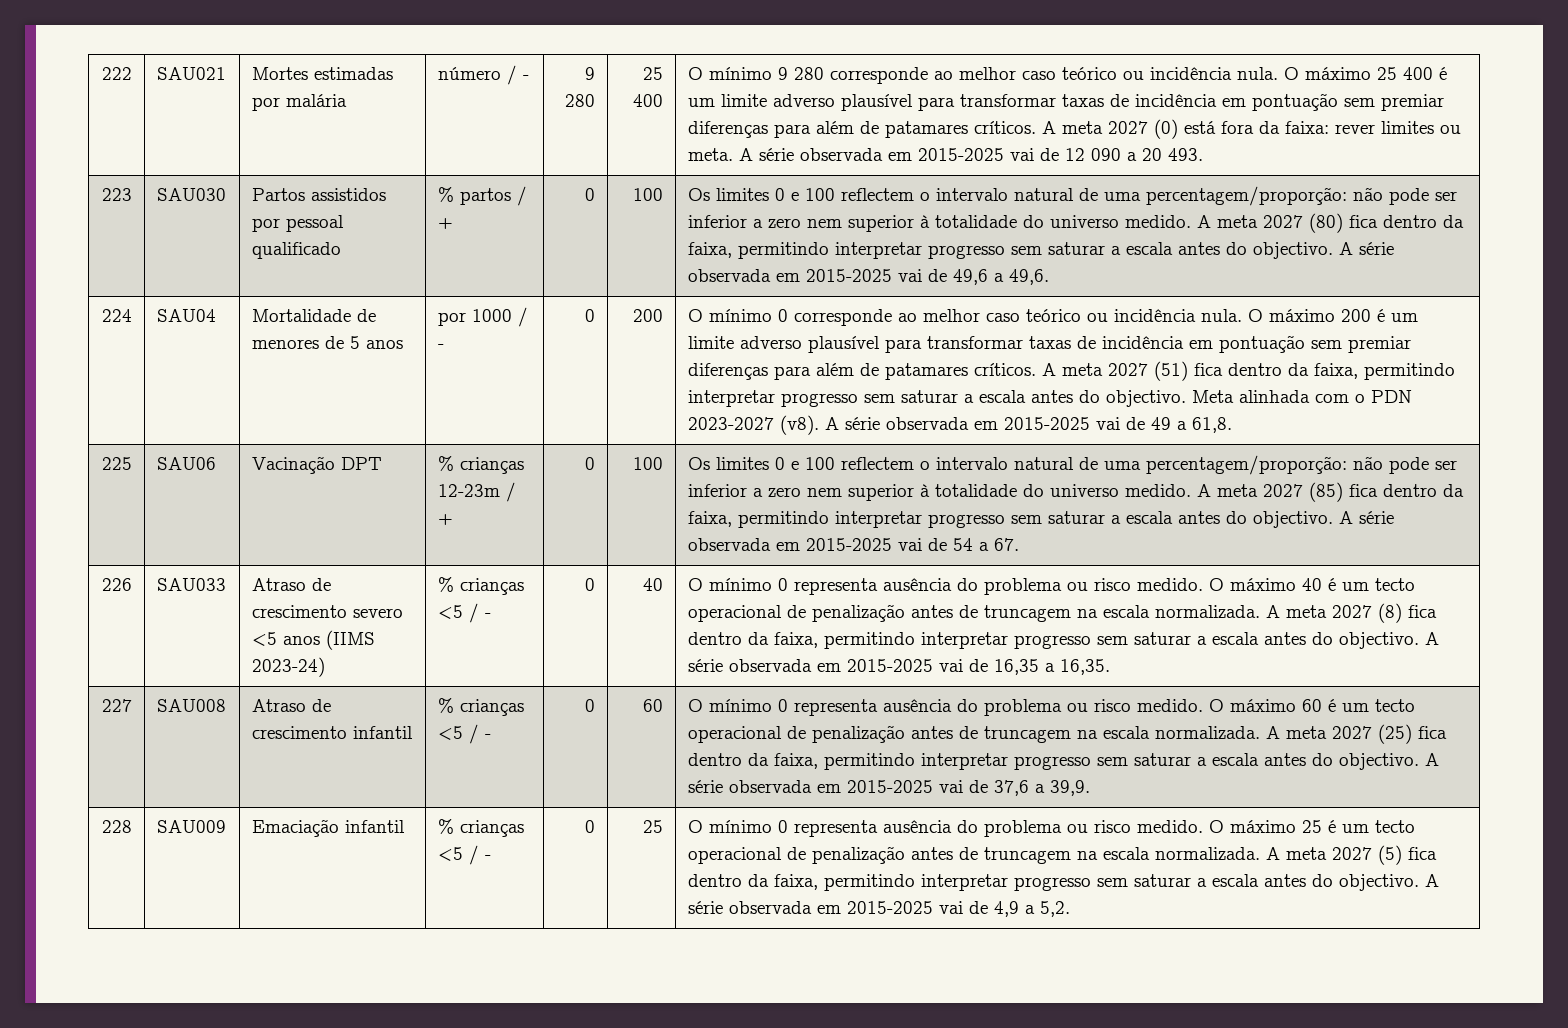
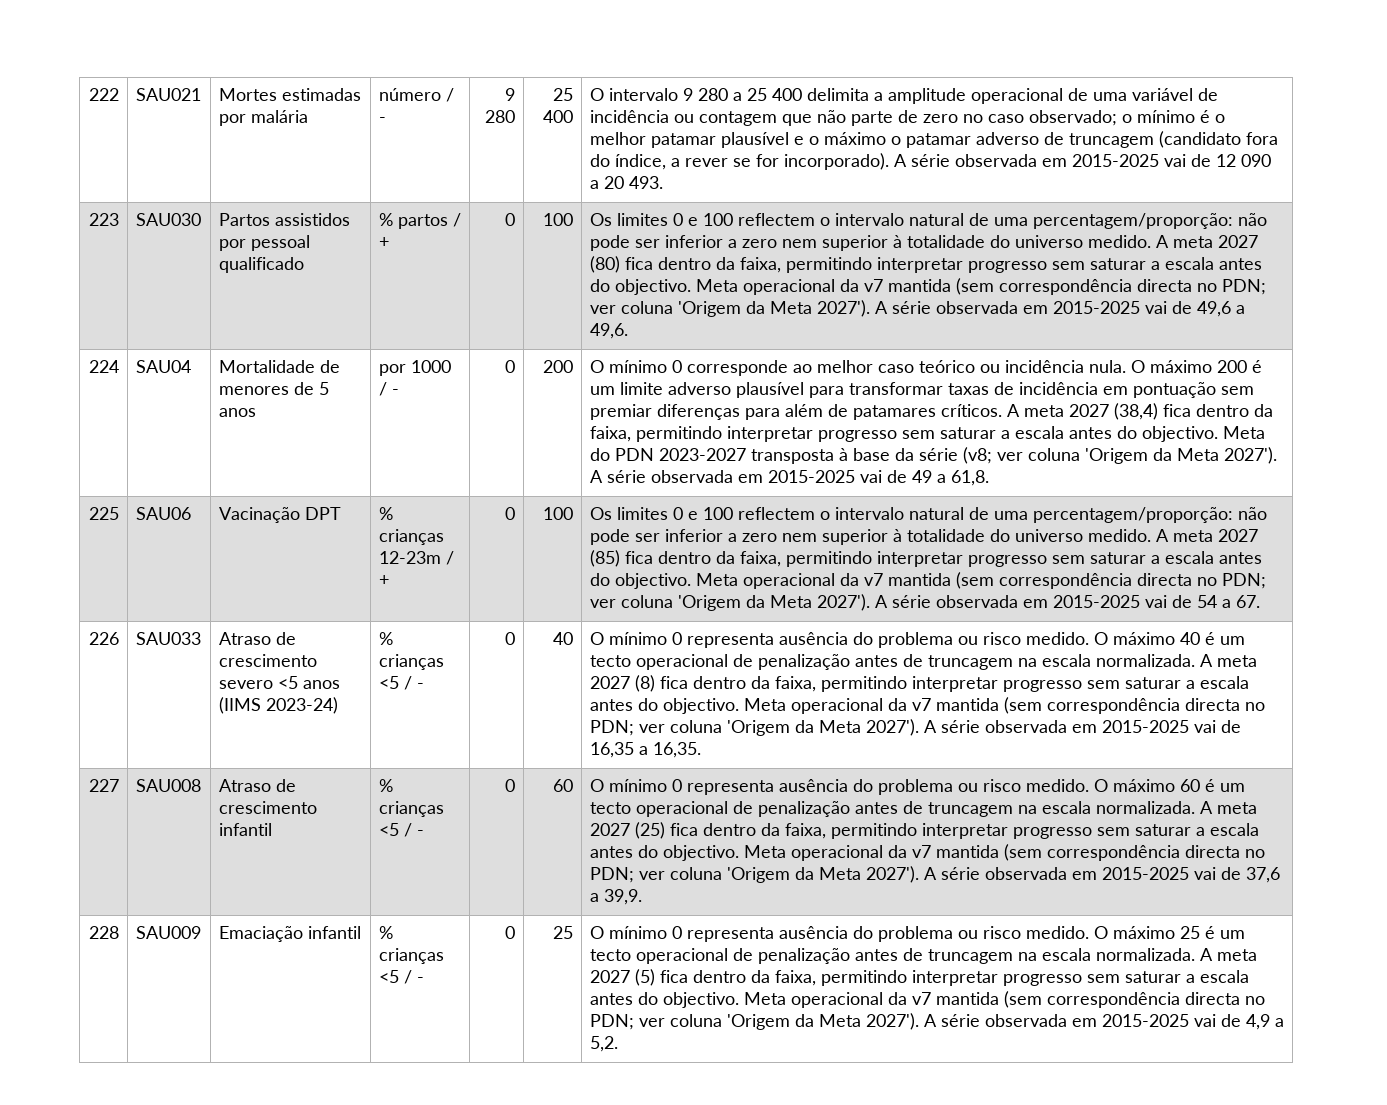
- O mínimo 9 280 corresponde ao melhor caso teórico ou incidência nula. O máximo 25 400 é um limite adverso plausível para transformar taxas de incidência em pontuação sem premiar diferenças para além de patamares críticos. A meta 2027 (0) está fora da faixa: rever limites ou meta.
+ O intervalo 9 280 a 25 400 delimita a amplitude operacional de uma variável de incidência ou contagem que não parte de zero no caso observado; o mínimo é o melhor patamar plausível e o máximo o patamar adverso de truncagem (candidato fora do índice, a rever se for incorporado).
- A meta 2027 (80) fica dentro da faixa, permitindo interpretar progresso sem saturar a escala antes do objectivo.
+ A meta 2027 (80) fica dentro da faixa, permitindo interpretar progresso sem saturar a escala antes do objectivo. Meta operacional da v7 mantida (sem correspondência directa no PDN; ver coluna 'Origem da Meta 2027').
- A meta 2027 (51) fica dentro da faixa, permitindo interpretar progresso sem saturar a escala antes do objectivo.
+ A meta 2027 (38,4) fica dentro da faixa, permitindo interpretar progresso sem saturar a escala antes do objectivo.
- Meta alinhada com o PDN 2023-2027 (v8).
+ Meta do PDN 2023-2027 transposta à base da série (v8; ver coluna 'Origem da Meta 2027').
- A meta 2027 (85) fica dentro da faixa, permitindo interpretar progresso sem saturar a escala antes do objectivo.
+ A meta 2027 (85) fica dentro da faixa, permitindo interpretar progresso sem saturar a escala antes do objectivo. Meta operacional da v7 mantida (sem correspondência directa no PDN; ver coluna 'Origem da Meta 2027').
- A meta 2027 (8) fica dentro da faixa, permitindo interpretar progresso sem saturar a escala antes do objectivo.
+ A meta 2027 (8) fica dentro da faixa, permitindo interpretar progresso sem saturar a escala antes do objectivo. Meta operacional da v7 mantida (sem correspondência directa no PDN; ver coluna 'Origem da Meta 2027').
- A meta 2027 (25) fica dentro da faixa, permitindo interpretar progresso sem saturar a escala antes do objectivo.
+ A meta 2027 (25) fica dentro da faixa, permitindo interpretar progresso sem saturar a escala antes do objectivo. Meta operacional da v7 mantida (sem correspondência directa no PDN; ver coluna 'Origem da Meta 2027').
- A meta 2027 (5) fica dentro da faixa, permitindo interpretar progresso sem saturar a escala antes do objectivo.
+ A meta 2027 (5) fica dentro da faixa, permitindo interpretar progresso sem saturar a escala antes do objectivo. Meta operacional da v7 mantida (sem correspondência directa no PDN; ver coluna 'Origem da Meta 2027').

